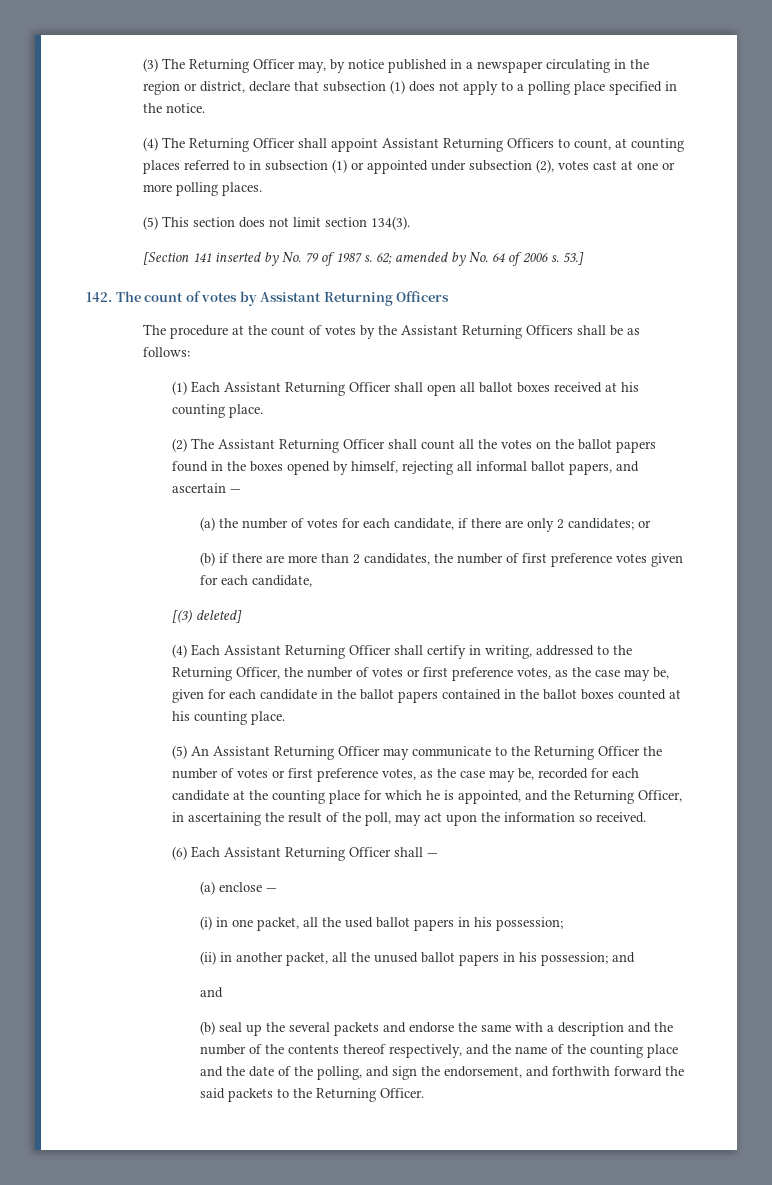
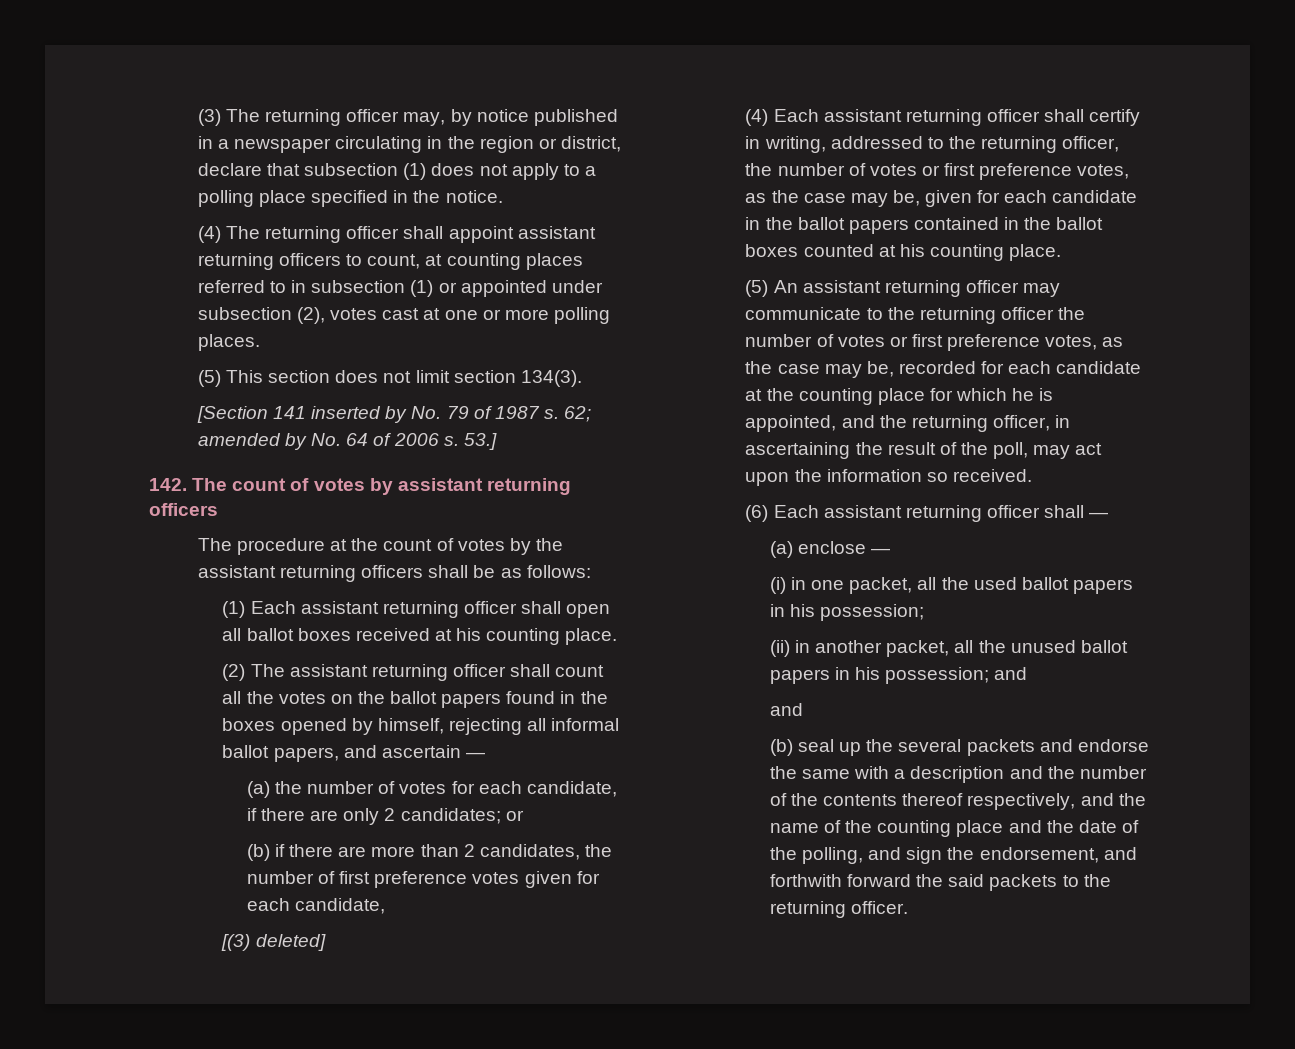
- (3) The Returning Officer may, by notice published in a newspaper circulating in the region or district, declare that subsection (1) does not apply to a polling place specified in the notice.
+ (3) The returning officer may, by notice published in a newspaper circulating in the region or district, declare that subsection (1) does not apply to a polling place specified in the notice.
- (4) The Returning Officer shall appoint Assistant Returning Officers to count, at counting places referred to in subsection (1) or appointed under subsection (2), votes cast at one or more polling places.
+ (4) The returning officer shall appoint assistant returning officers to count, at counting places referred to in subsection (1) or appointed under subsection (2), votes cast at one or more polling places.
- 142. The count of votes by Assistant Returning Officers
+ 142. The count of votes by assistant returning officers
- The procedure at the count of votes by the Assistant Returning Officers shall be as follows:
+ The procedure at the count of votes by the assistant returning officers shall be as follows:
- (1) Each Assistant Returning Officer shall open all ballot boxes received at his counting place.
+ (1) Each assistant returning officer shall open all ballot boxes received at his counting place.
- (2) The Assistant Returning Officer shall count all the votes on the ballot papers found in the boxes opened by himself, rejecting all informal ballot papers, and ascertain —
+ (2) The assistant returning officer shall count all the votes on the ballot papers found in the boxes opened by himself, rejecting all informal ballot papers, and ascertain —
- (4) Each Assistant Returning Officer shall certify in writing, addressed to the Returning Officer, the number of votes or first preference votes, as the case may be, given for each candidate in the ballot papers contained in the ballot boxes counted at his counting place.
+ (4) Each assistant returning officer shall certify in writing, addressed to the returning officer, the number of votes or first preference votes, as the case may be, given for each candidate in the ballot papers contained in the ballot boxes counted at his counting place.
- (5) An Assistant Returning Officer may communicate to the Returning Officer the number of votes or first preference votes, as the case may be, recorded for each candidate at the counting place for which he is appointed, and the Returning Officer, in ascertaining the result of the poll, may act upon the information so received.
+ (5) An assistant returning officer may communicate to the returning officer the number of votes or first preference votes, as the case may be, recorded for each candidate at the counting place for which he is appointed, and the returning officer, in ascertaining the result of the poll, may act upon the information so received.
- (6) Each Assistant Returning Officer shall —
+ (6) Each assistant returning officer shall —
- (b) seal up the several packets and endorse the same with a description and the number of the contents thereof respectively, and the name of the counting place and the date of the polling, and sign the endorsement, and forthwith forward the said packets to the Returning Officer.
+ (b) seal up the several packets and endorse the same with a description and the number of the contents thereof respectively, and the name of the counting place and the date of the polling, and sign the endorsement, and forthwith forward the said packets to the returning officer.

